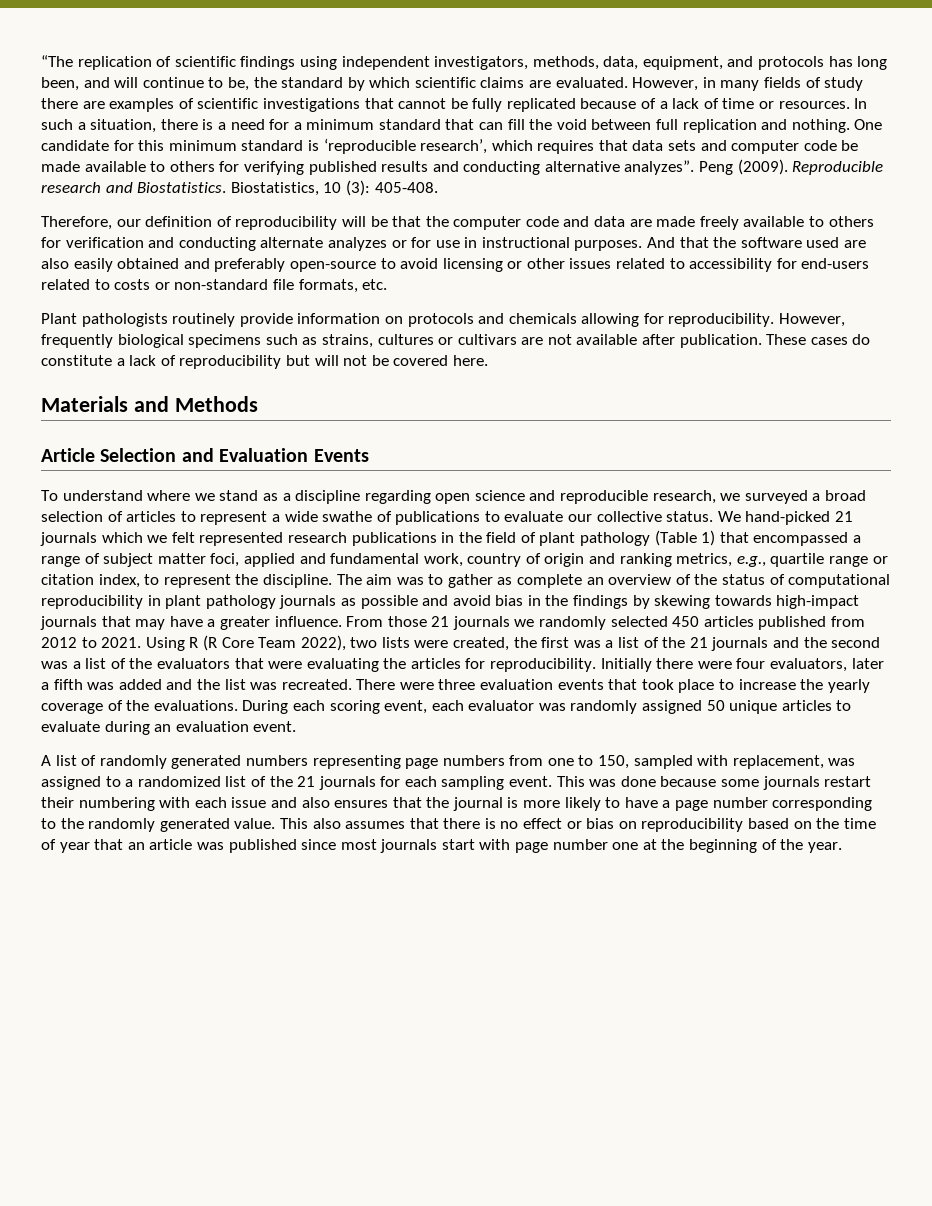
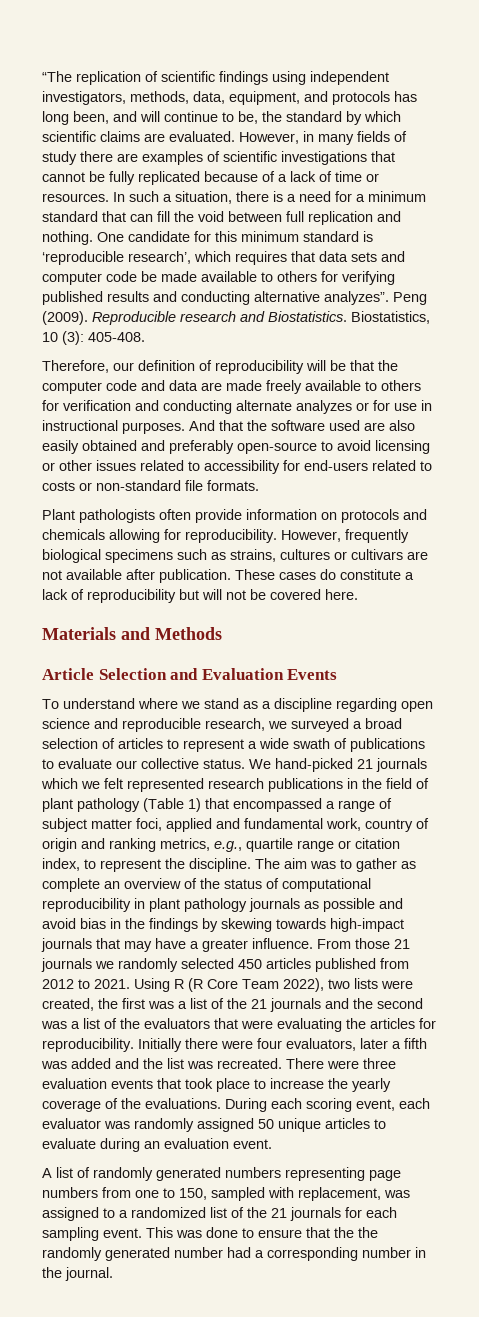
- And that the software used are also easily obtained and preferably open-source to avoid licensing or other issues related to accessibility for end-users related to costs or non-standard file formats, etc.
+ And that the software used are also easily obtained and preferably open-source to avoid licensing or other issues related to accessibility for end-users related to costs or non-standard file formats.
- Plant pathologists routinely provide information on protocols and chemicals allowing for reproducibility.
+ Plant pathologists often provide information on protocols and chemicals allowing for reproducibility.
- To understand where we stand as a discipline regarding open science and reproducible research, we surveyed a broad selection of articles to represent a wide swathe of publications to evaluate our collective status.
+ To understand where we stand as a discipline regarding open science and reproducible research, we surveyed a broad selection of articles to represent a wide swath of publications to evaluate our collective status.
- This was done because some journals restart their numbering with each issue and also ensures that the journal is more likely to have a page number corresponding to the randomly generated value. This also assumes that there is no effect or bias on reproducibility based on the time of year that an article was published since most journals start with page number one at the beginning of the year.
+ This was done to ensure that the the randomly generated number had a corresponding number in the journal.

